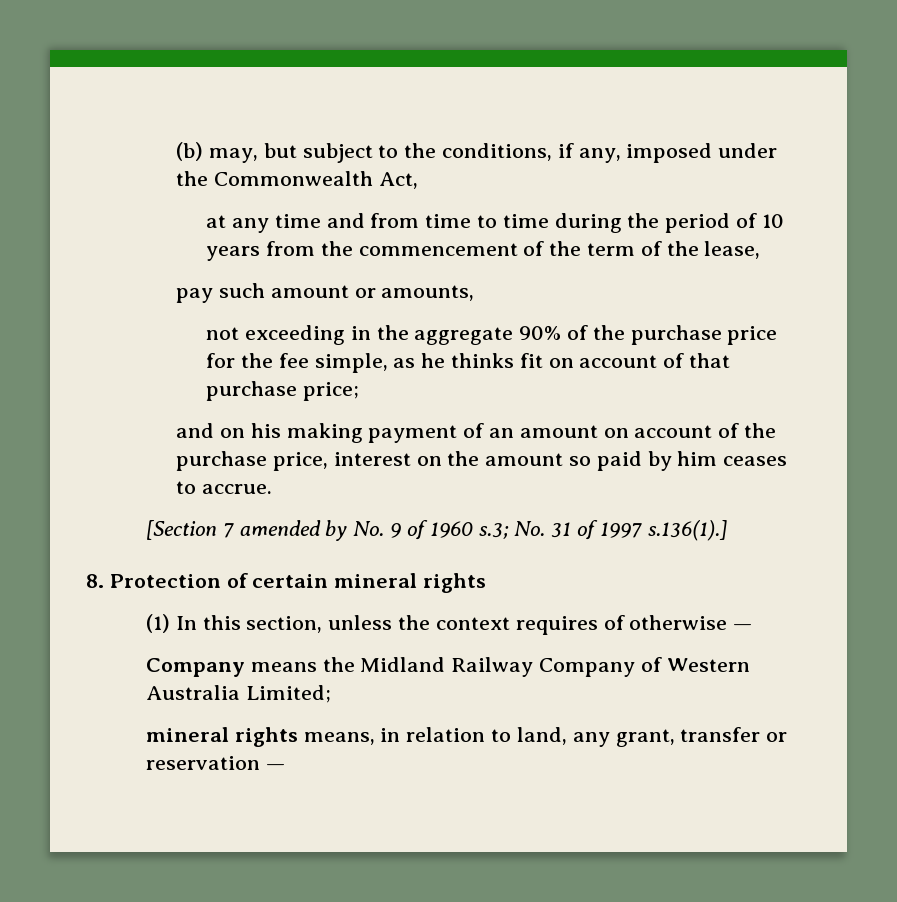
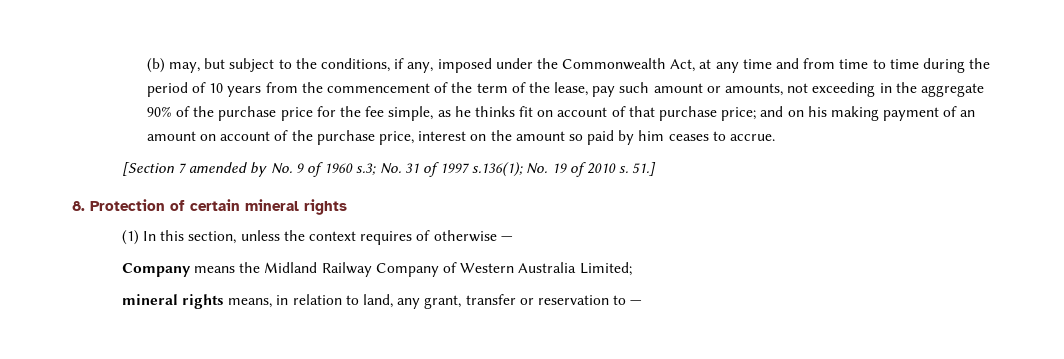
- (b) may, but subject to the conditions, if any, imposed under the Commonwealth Act,
- at any time and from time to time during the period of 10 years from the commencement of the term of the lease,
- pay such amount or amounts,
- not exceeding in the aggregate 90% of the purchase price for the fee simple, as he thinks fit on account of that purchase price;
- and on his making payment of an amount on account of the purchase price, interest on the amount so paid by him ceases to accrue.
+ (b) may, but subject to the conditions, if any, imposed under the Commonwealth Act, at any time and from time to time during the period of 10 years from the commencement of the term of the lease, pay such amount or amounts, not exceeding in the aggregate 90% of the purchase price for the fee simple, as he thinks fit on account of that purchase price; and on his making payment of an amount on account of the purchase price, interest on the amount so paid by him ceases to accrue.
- [Section 7 amended by No. 9 of 1960 s.3; No. 31 of 1997 s.136(1).]
+ [Section 7 amended by No. 9 of 1960 s.3; No. 31 of 1997 s.136(1); No. 19 of 2010 s. 51.]
- mineral rights means, in relation to land, any grant, transfer or reservation —
+ mineral rights means, in relation to land, any grant, transfer or reservation to —

